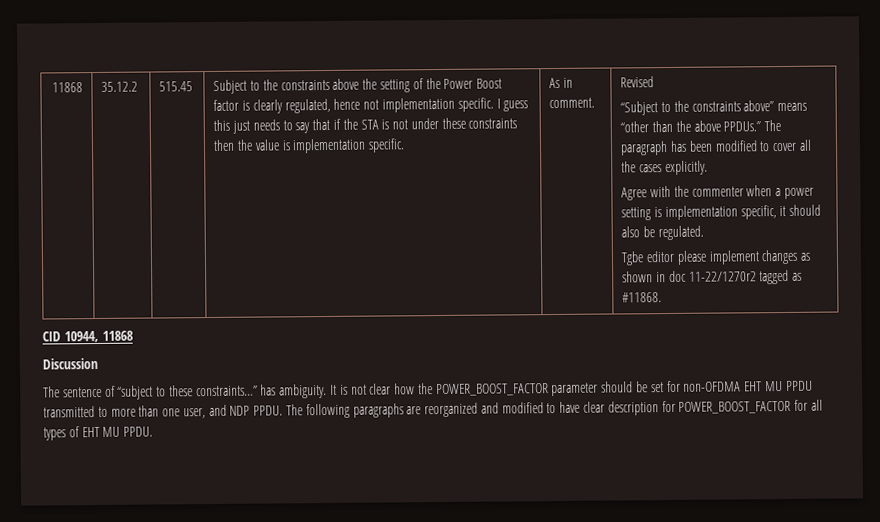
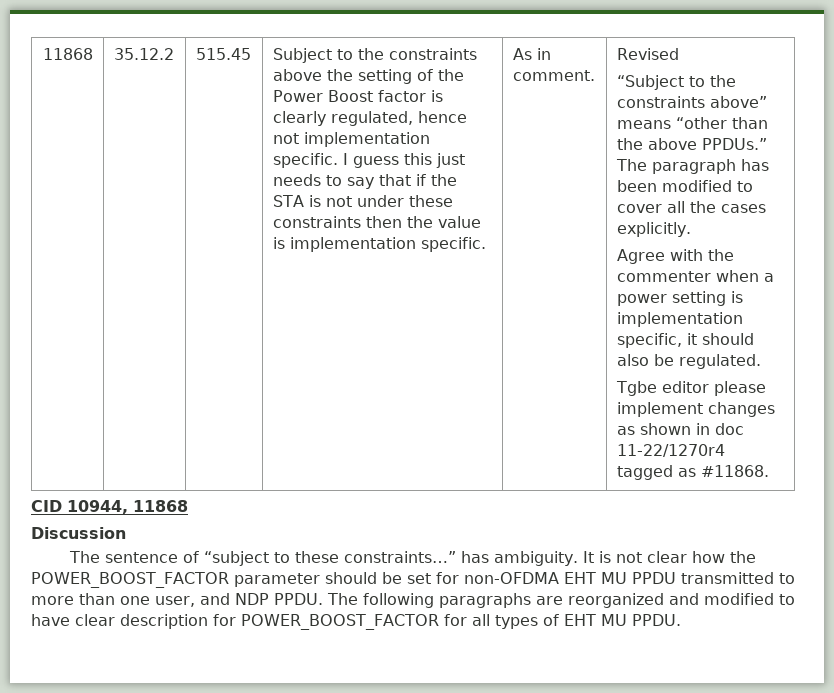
- Tgbe editor please implement changes as shown in doc 11-22/1270r2 tagged as #11868.
+ Tgbe editor please implement changes as shown in doc 11-22/1270r4 tagged as #11868.

